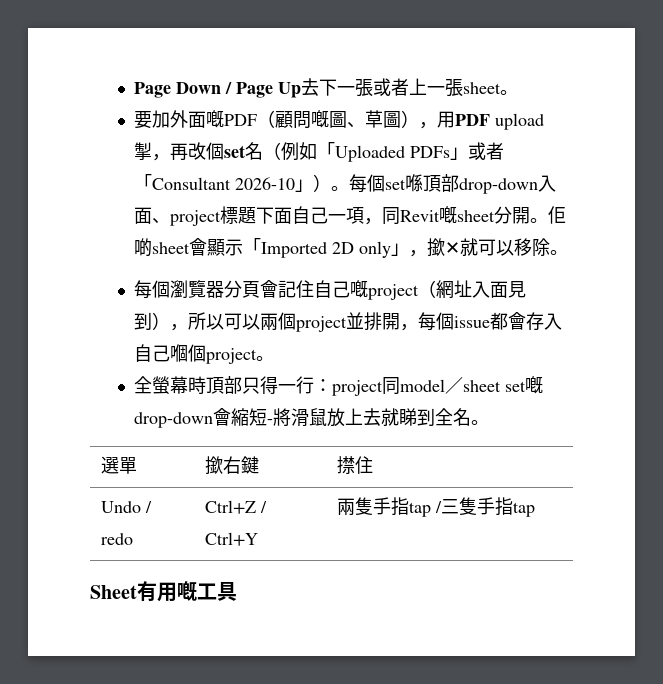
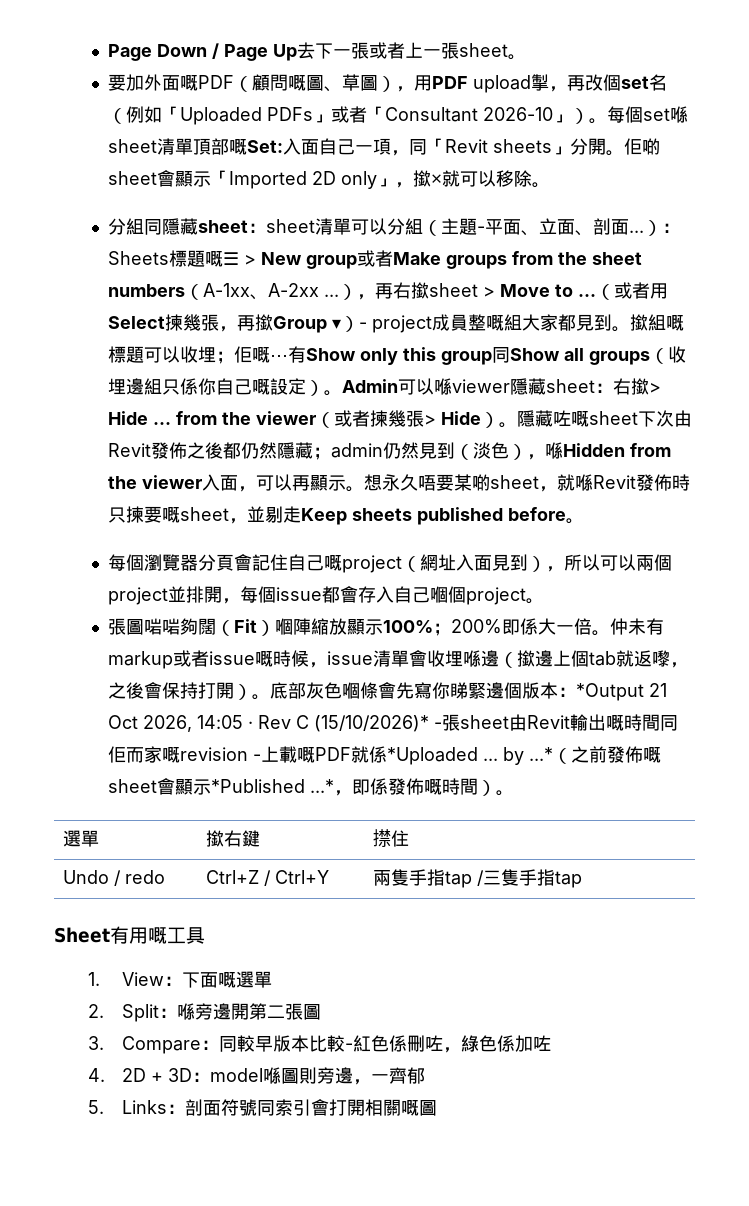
- 每個set喺頂部drop-down入面、project標題下面自己一項，同Revit嘅sheet分開。
+ 每個set喺sheet清單頂部嘅Set:入面自己一項，同「Revit sheets」分開。
+ 分組同隱藏sheet：sheet清單可以分組（主題-平面、立面、剖面...）：Sheets標題嘅☰ > New group或者Make groups from the sheet numbers（A-1xx、A-2xx ...），再右撳sheet > Move to ...（或者用Select揀幾張，再撳Group ▾）- project成員整嘅組大家都見到。撳組嘅標題可以收埋；佢嘅⋯有Show only this group同Show all groups（收埋邊組只係你自己嘅設定）。Admin可以喺viewer隱藏sheet：右撳> Hide ... from the viewer（或者揀幾張> Hide）。隱藏咗嘅sheet下次由Revit發佈之後都仍然隱藏；admin仍然見到（淡色），喺Hidden from the viewer入面，可以再顯示。想永久唔要某啲sheet，就喺Revit發佈時只揀要嘅sheet，並剔走Keep sheets published before。
- 全螢幕時頂部只得一行：project同model／sheet set嘅drop-down會縮短-將滑鼠放上去就睇到全名。
+ 張圖啱啱夠闊（Fit）嗰陣縮放顯示100%；200%即係大一倍。仲未有markup或者issue嘅時候，issue清單會收埋喺邊（撳邊上個tab就返嚟，之後會保持打開）。底部灰色嗰條會先寫你睇緊邊個版本：*Output 21 Oct 2026, 14:05 · Rev C (15/10/2026)* -張sheet由Revit輸出嘅時間同佢而家嘅revision -上載嘅PDF就係*Uploaded ... by ...*（之前發佈嘅sheet會顯示*Published ...*，即係發佈嘅時間）。
+ 1. View：下面嘅選單
+ 2. Split：喺旁邊開第二張圖
+ 3. Compare：同較早版本比較-紅色係刪咗，綠色係加咗
+ 4. 2D + 3D：model喺圖則旁邊，一齊郁
+ 5. Links：剖面符號同索引會打開相關嘅圖

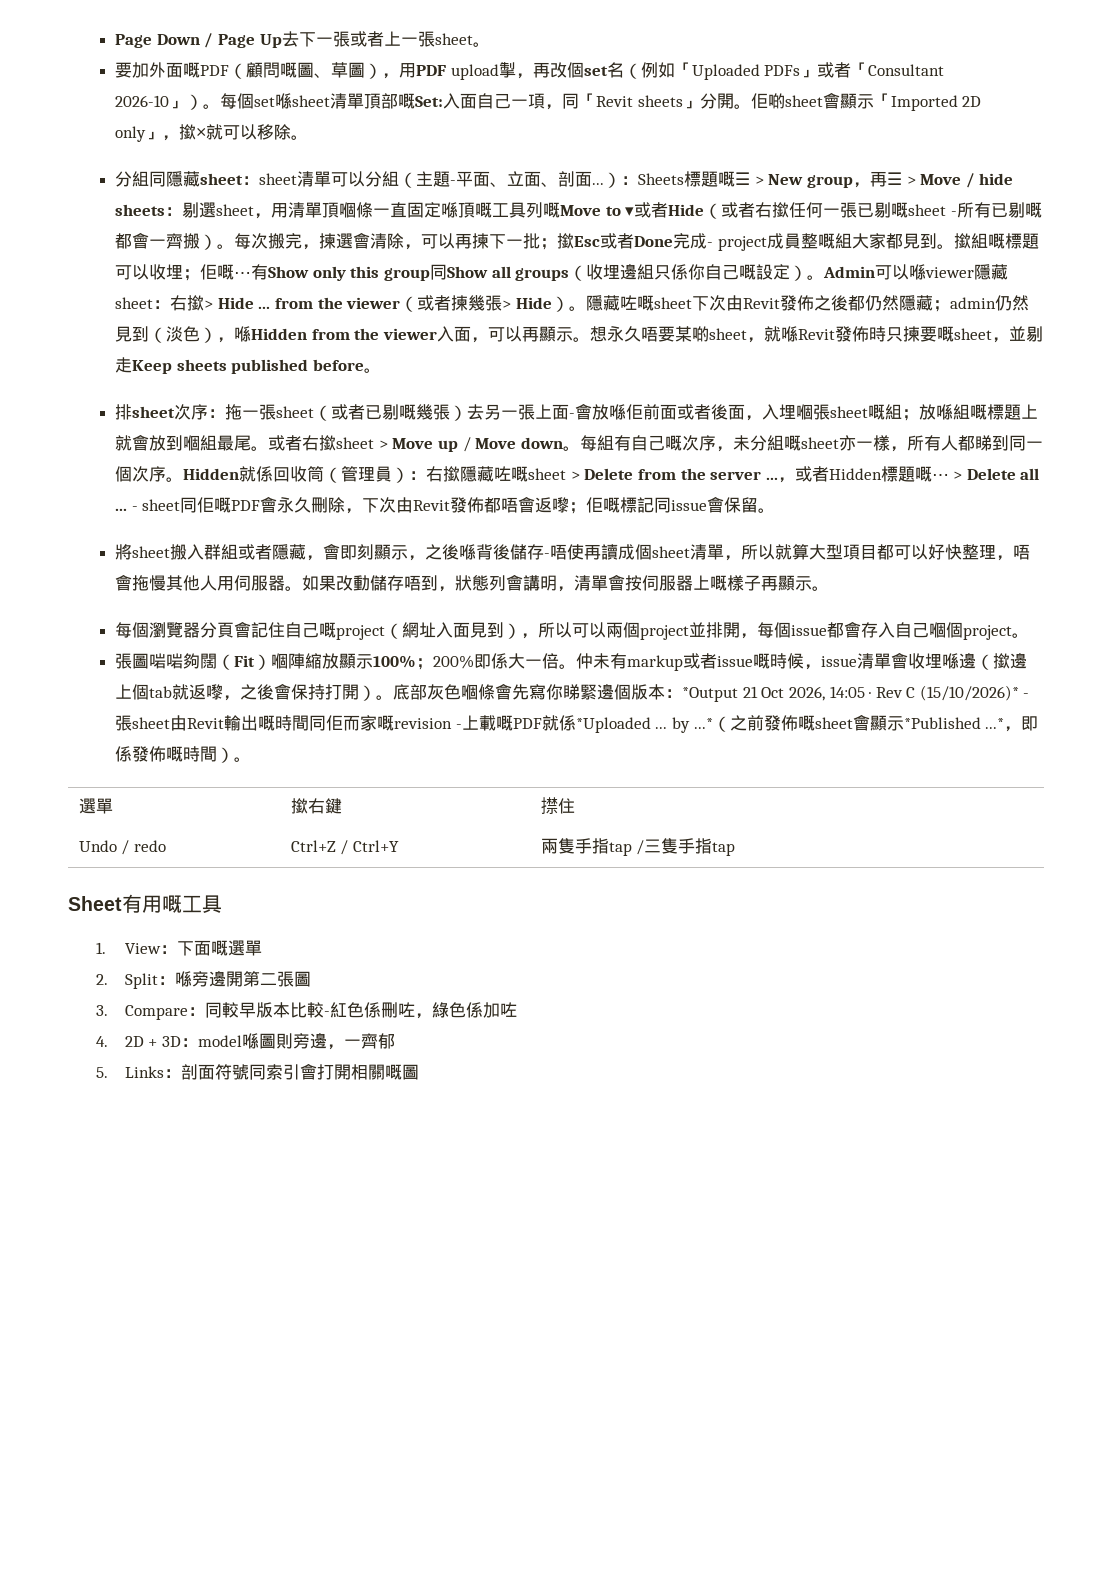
- 分組同隱藏sheet：sheet清單可以分組（主題-平面、立面、剖面...）：Sheets標題嘅☰ > New group或者Make groups from the sheet numbers（A-1xx、A-2xx ...），再右撳sheet > Move to ...（或者用Select揀幾張，再撳Group ▾）- project成員整嘅組大家都見到。
+ 分組同隱藏sheet：sheet清單可以分組（主題-平面、立面、剖面...）：Sheets標題嘅☰ > New group，再☰ > Move / hide sheets：剔選sheet，用清單頂嗰條一直固定喺頂嘅工具列嘅Move to ▾或者Hide（或者右撳任何一張已剔嘅sheet -所有已剔嘅都會一齊搬）。每次搬完，揀選會清除，可以再揀下一批；撳Esc或者Done完成- project成員整嘅組大家都見到。
+ 排sheet次序：拖一張sheet（或者已剔嘅幾張）去另一張上面-會放喺佢前面或者後面，入埋嗰張sheet嘅組；放喺組嘅標題上就會放到嗰組最尾。或者右撳sheet > Move up / Move down。每組有自己嘅次序，未分組嘅sheet亦一樣，所有人都睇到同一個次序。Hidden就係回收筒（管理員）：右撳隱藏咗嘅sheet > Delete from the server ...，或者Hidden標題嘅⋯ > Delete all ... - sheet同佢嘅PDF會永久刪除，下次由Revit發佈都唔會返嚟；佢嘅標記同issue會保留。
+ 將sheet搬入群組或者隱藏，會即刻顯示，之後喺背後儲存-唔使再讀成個sheet清單，所以就算大型項目都可以好快整理，唔會拖慢其他人用伺服器。如果改動儲存唔到，狀態列會講明，清單會按伺服器上嘅樣子再顯示。

